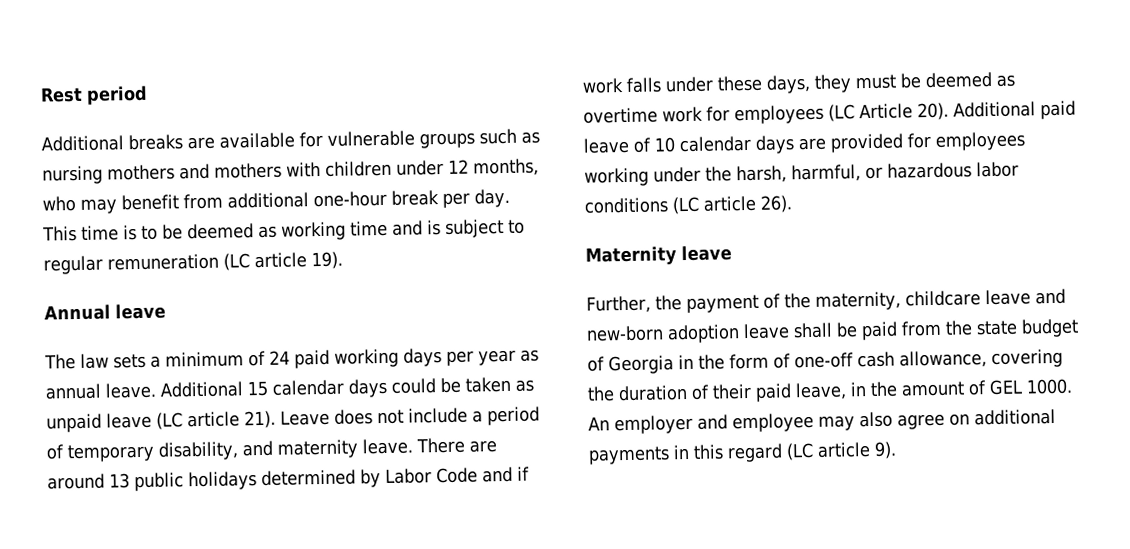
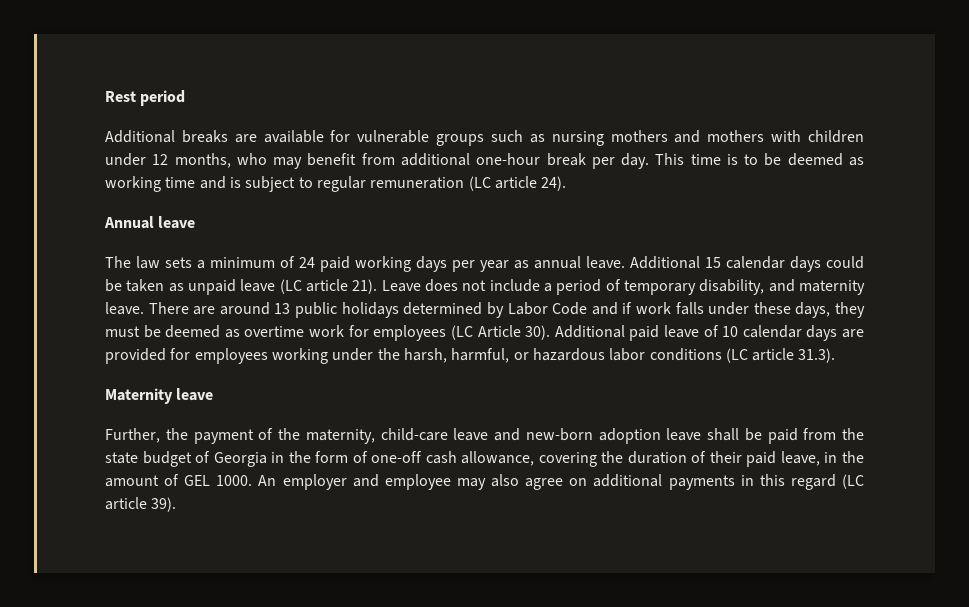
- This time is to be deemed as working time and is subject to regular remuneration (LC article 19).
+ This time is to be deemed as working time and is subject to regular remuneration (LC article 24).
- There are around 13 public holidays determined by Labor Code and if work falls under these days, they must be deemed as overtime work for employees (LC Article 20).
+ There are around 13 public holidays determined by Labor Code and if work falls under these days, they must be deemed as overtime work for employees (LC Article 30).
- Additional paid leave of 10 calendar days are provided for employees working under the harsh, harmful, or hazardous labor conditions (LC article 26).
+ Additional paid leave of 10 calendar days are provided for employees working under the harsh, harmful, or hazardous labor conditions (LC article 31.3).
- Further, the payment of the maternity, childcare leave and new-born adoption leave shall be paid from the state budget of Georgia in the form of one-off cash allowance, covering the duration of their paid leave, in the amount of GEL 1000.
+ Further, the payment of the maternity, child-care leave and new-born adoption leave shall be paid from the state budget of Georgia in the form of one-off cash allowance, covering the duration of their paid leave, in the amount of GEL 1000.
- An employer and employee may also agree on additional payments in this regard (LC article 9).
+ An employer and employee may also agree on additional payments in this regard (LC article 39).

